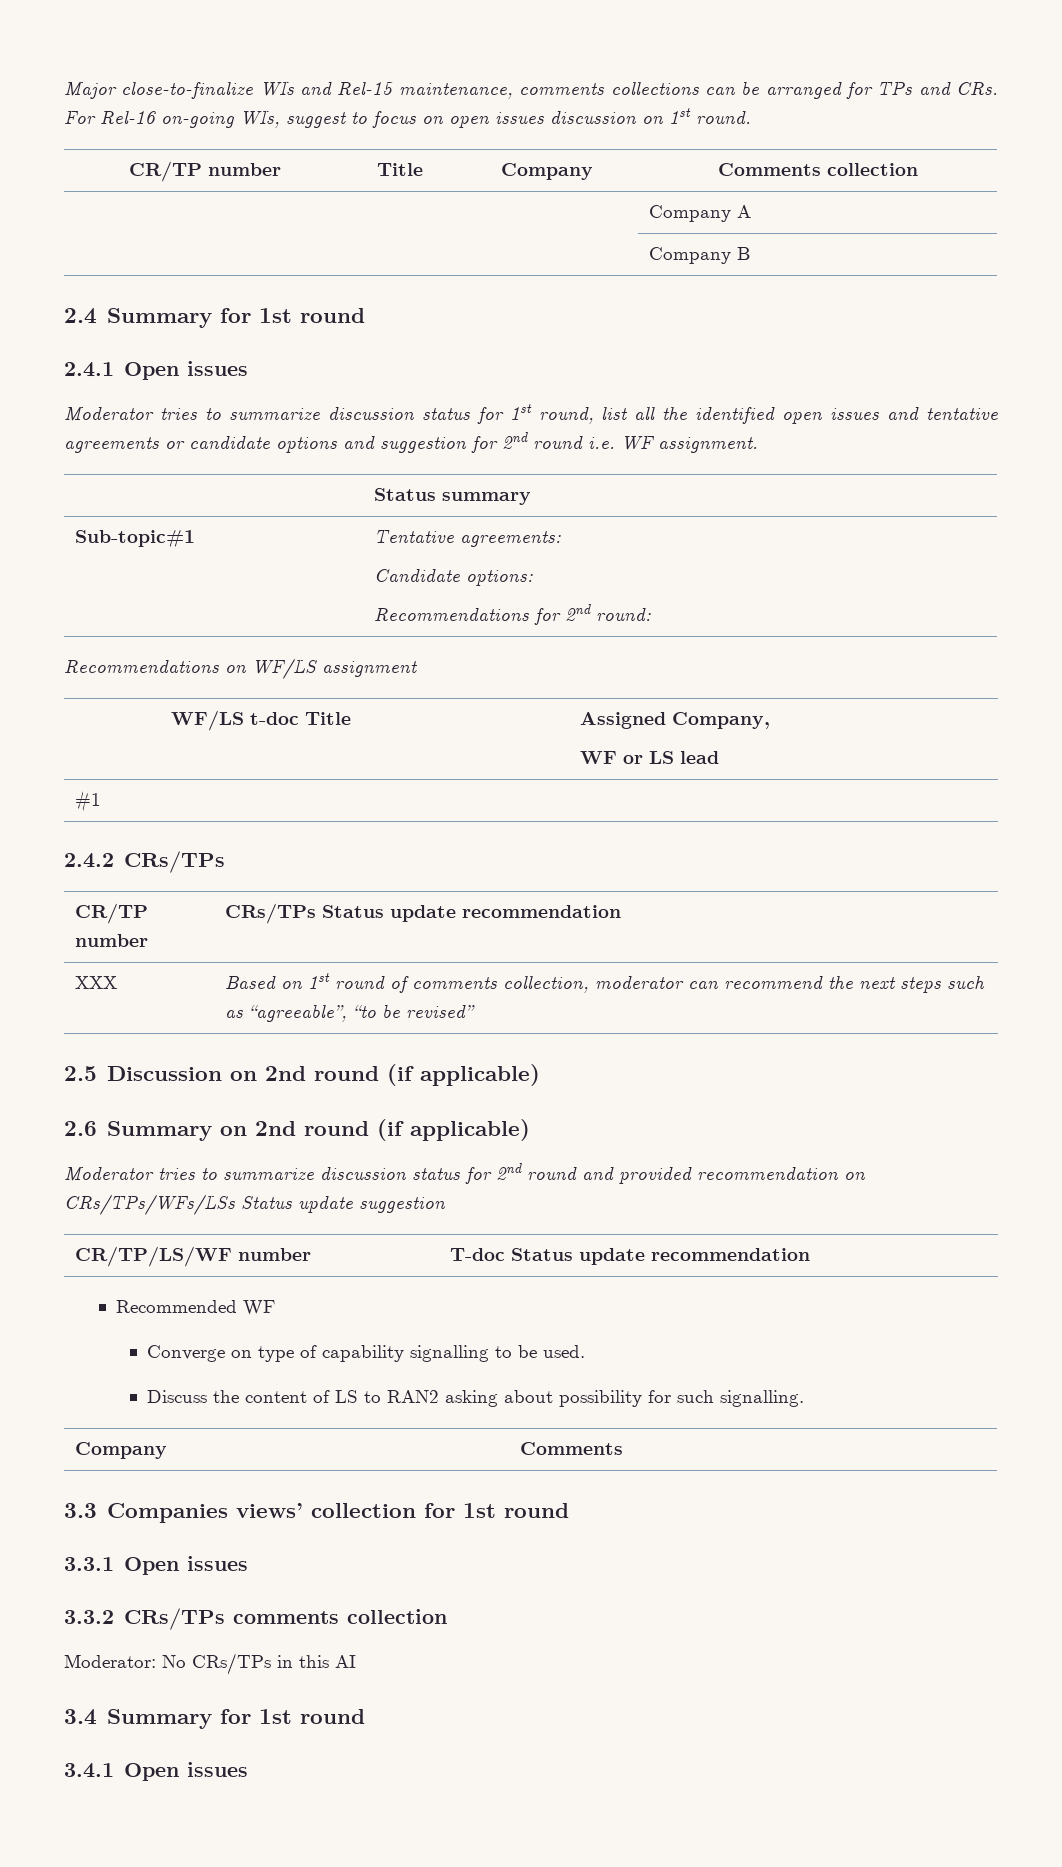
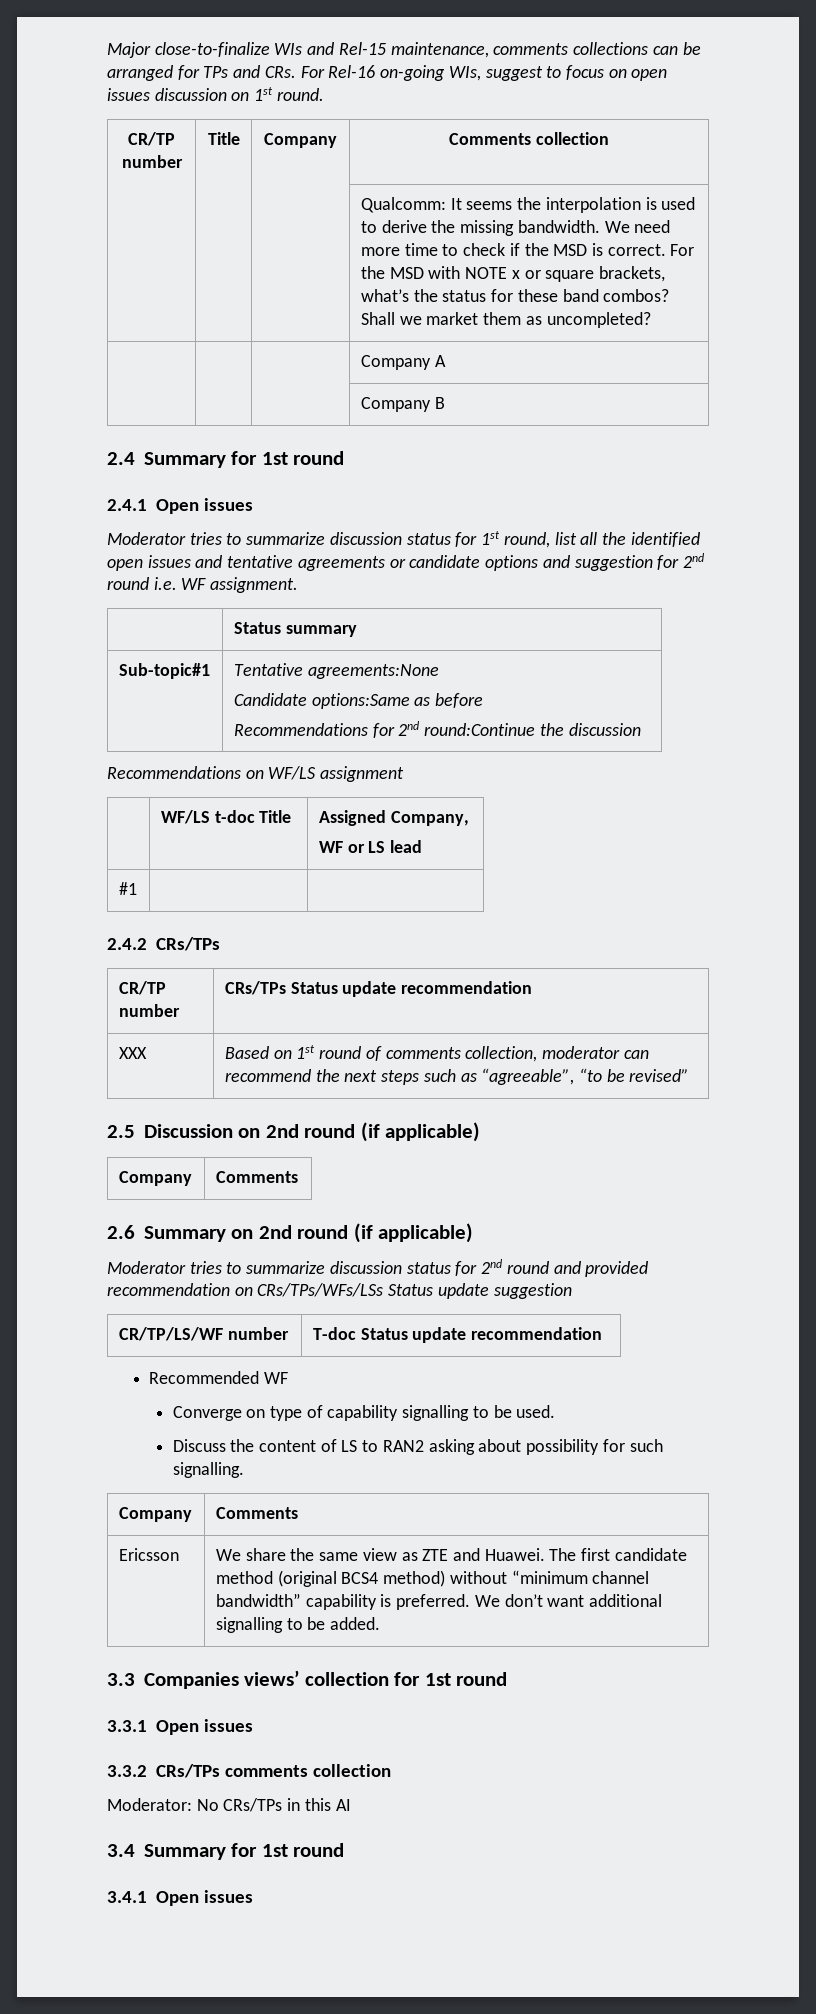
+ Qualcomm: It seems the interpolation is used to derive the missing bandwidth. We need more time to check if the MSD is correct. For the MSD with NOTE x or square brackets, what’s the status for these band combos? Shall we market them as uncompleted?
- Sub-topic#1 | Tentative agreements:
- Candidate options:
- Recommendations for 2nd round:
+ Sub-topic#1 | Tentative agreements:None
+ Candidate options:Same as before
+ Recommendations for 2nd round:Continue the discussion
  2.5 Discussion on 2nd round (if applicable)
+ Company | Comments
+ Ericsson | We share the same view as ZTE and Huawei. The first candidate method (original BCS4 method) without “minimum channel bandwidth” capability is preferred. We don’t want additional signalling to be added.

